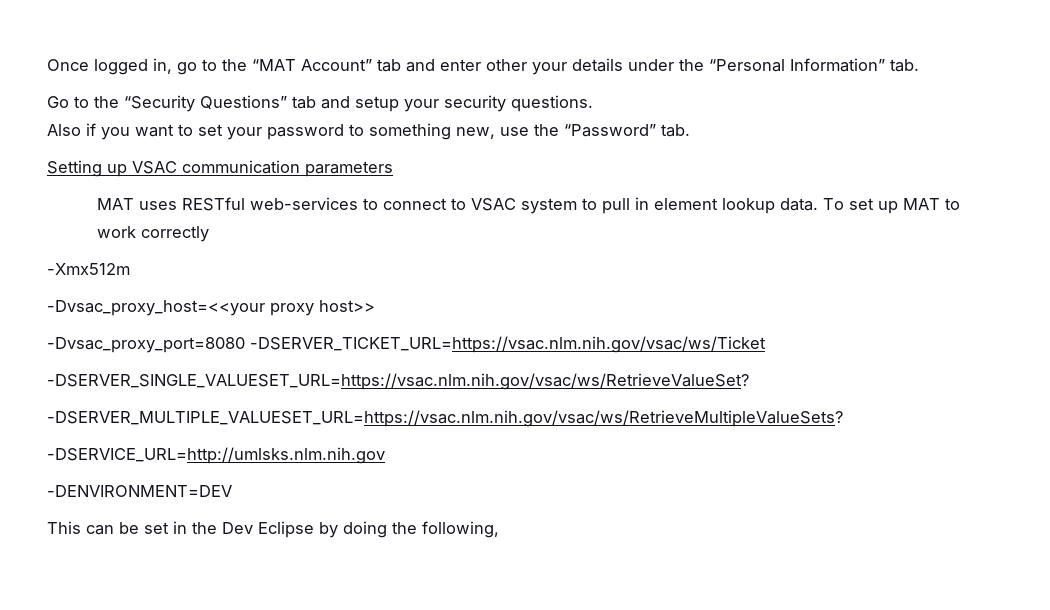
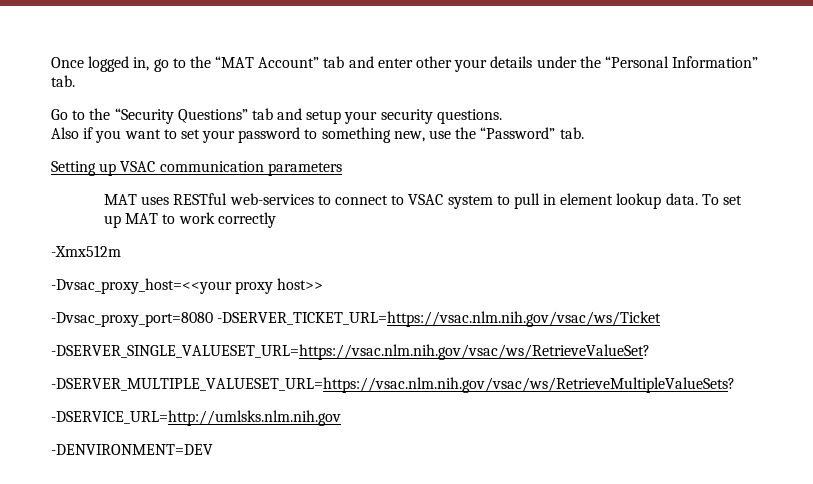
- This can be set in the Dev Eclipse by doing the following,

